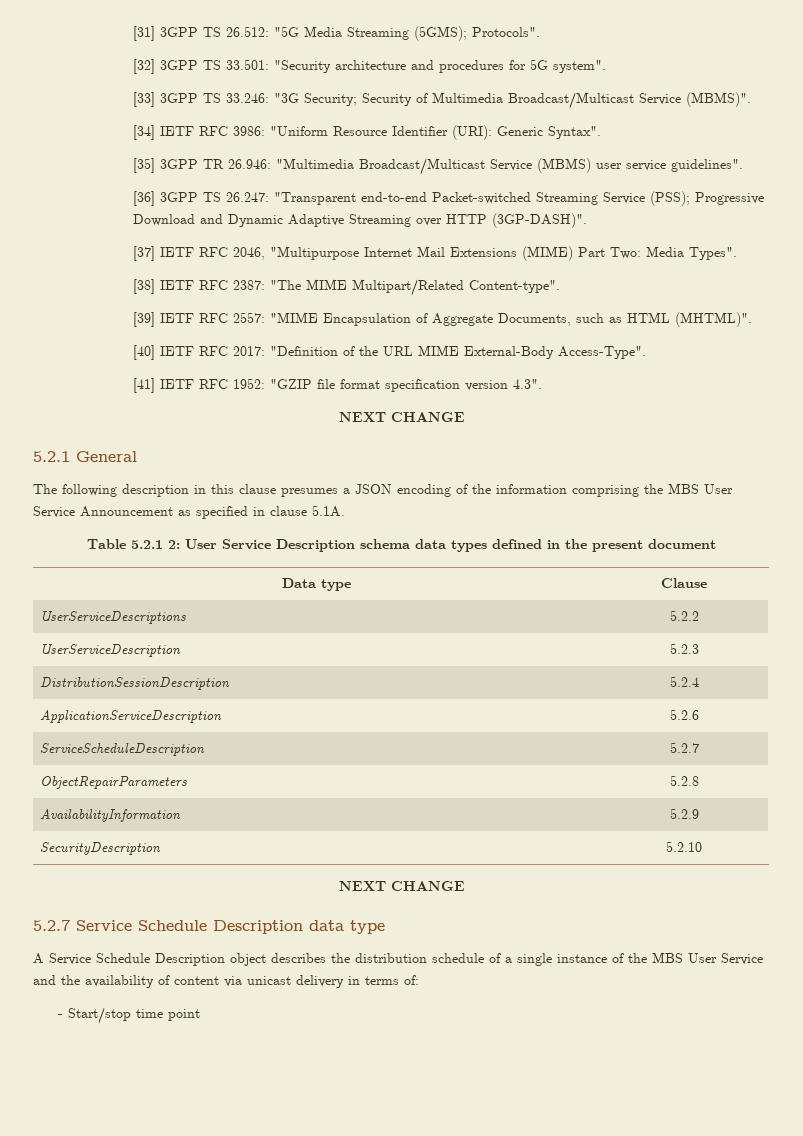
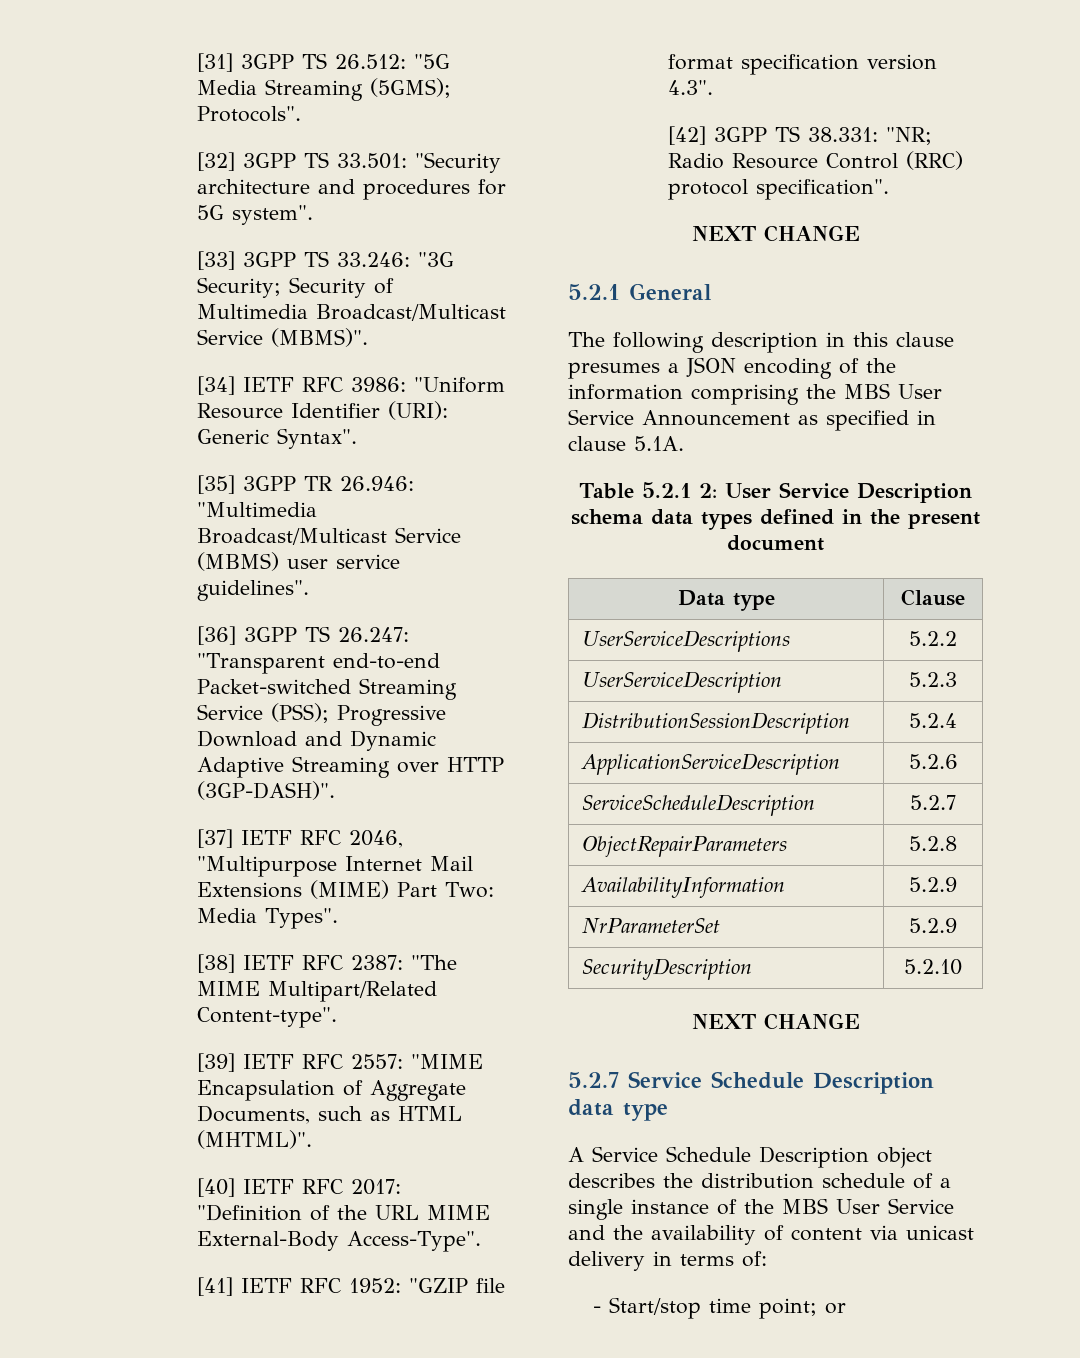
+ [42] 3GPP TS 38.331: "NR; Radio Resource Control (RRC) protocol specification".
+ NrParameterSet | 5.2.9
- - Start/stop time point
+ - Start/stop time point; or

